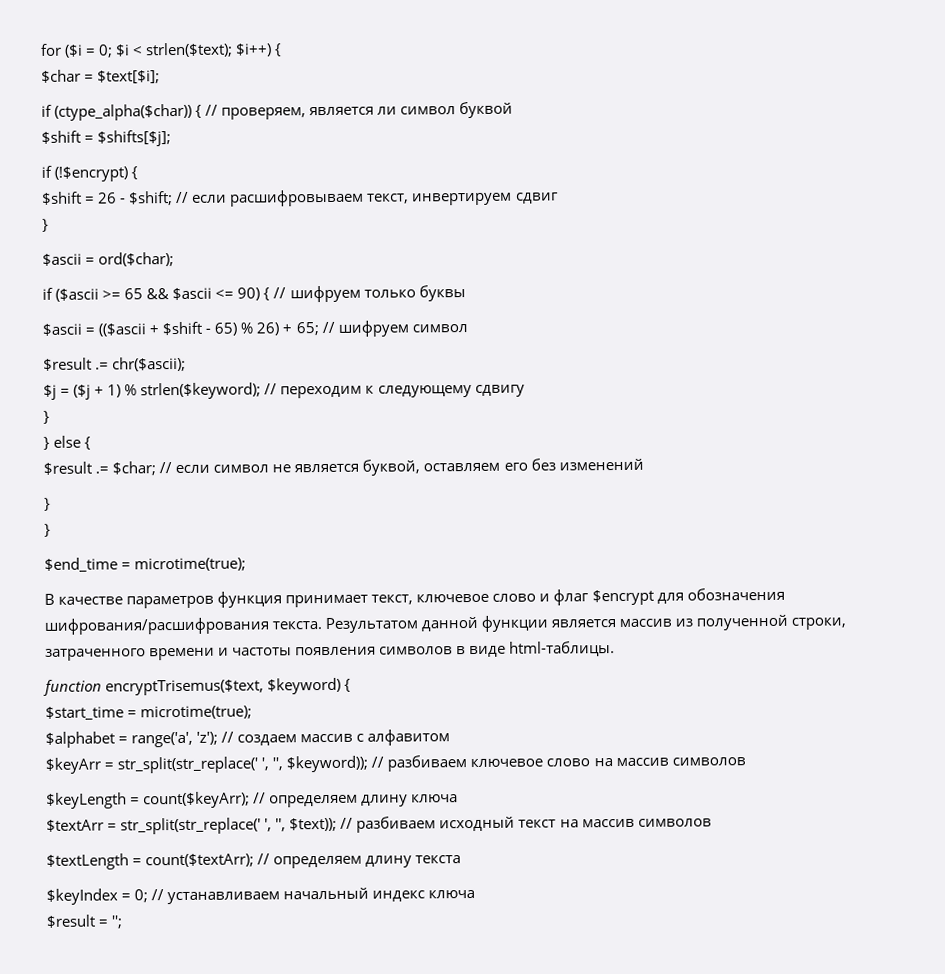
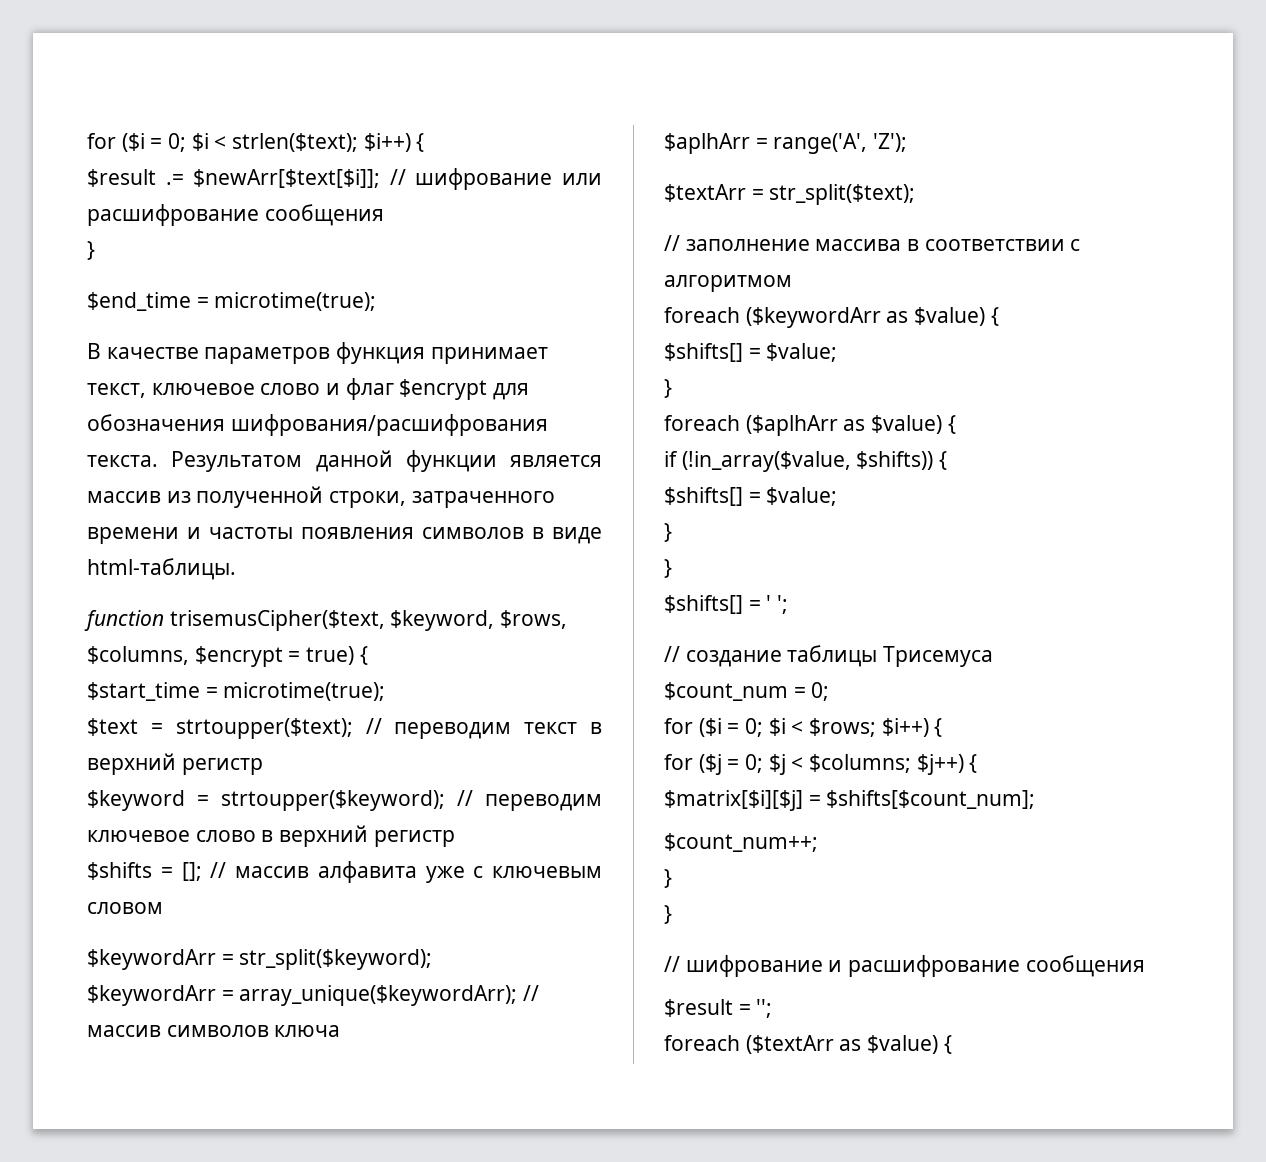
- $char = $text[$i];
- if (ctype_alpha($char)) { // проверяем, является ли символ буквой
- $shift = $shifts[$j];
- if (!$encrypt) {
- $shift = 26 - $shift; // если расшифровываем текст, инвертируем сдвиг
- }
- $ascii = ord($char);
- if ($ascii >= 65 && $ascii <= 90) { // шифруем только буквы
- $ascii = (($ascii + $shift - 65) % 26) + 65; // шифруем символ
- $result .= chr($ascii);
- $j = ($j + 1) % strlen($keyword); // переходим к следующему сдвигу
- }
- } else {
- $result .= $char; // если символ не является буквой, оставляем его без изменений
- }
+ $result .= $newArr[$text[$i]]; // шифрование или расшифрование сообщения
- function encryptTrisemus($text, $keyword) {
+ function trisemusCipher($text, $keyword, $rows, $columns, $encrypt = true) {
  $start_time = microtime(true);
- $alphabet = range('a', 'z'); // cоздаем массив с алфавитом
- $keyArr = str_split(str_replace(' ', '', $keyword)); // разбиваем ключевое слово на массив символов
- $keyLength = count($keyArr); // определяем длину ключа
- $textArr = str_split(str_replace(' ', '', $text)); // разбиваем исходный текст на массив символов
- $textLength = count($textArr); // определяем длину текста
- $keyIndex = 0; // устанавливаем начальный индекс ключа
+ $text = strtoupper($text); // переводим текст в верхний регистр
+ $keyword = strtoupper($keyword); // переводим ключевое слово в верхний регистр
+ $shifts = []; // массив алфавита уже с ключевым словом
+ $keywordArr = str_split($keyword);
+ $keywordArr = array_unique($keywordArr); // массив символов ключа
+ $aplhArr = range('A', 'Z');
+ $textArr = str_split($text);
+ // заполнение массива в соответствии с алгоритмом
+ foreach ($keywordArr as $value) {
+ $shifts[] = $value;
+ }
+ foreach ($aplhArr as $value) {
+ if (!in_array($value, $shifts)) {
+ $shifts[] = $value;
+ }
+ }
+ $shifts[] = ' ';
+ // создание таблицы Трисемуса
+ $count_num = 0;
+ for ($i = 0; $i < $rows; $i++) {
+ for ($j = 0; $j < $columns; $j++) {
+ $matrix[$i][$j] = $shifts[$count_num];
+ $count_num++;
+ }
+ }
+ // шифрование и расшифрование сообщения
  $result = '';
+ foreach ($textArr as $value) {

